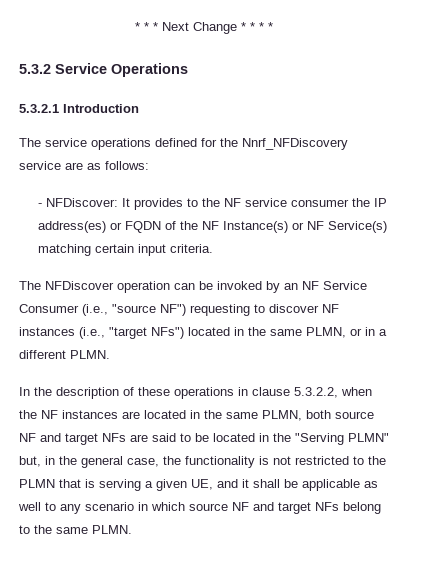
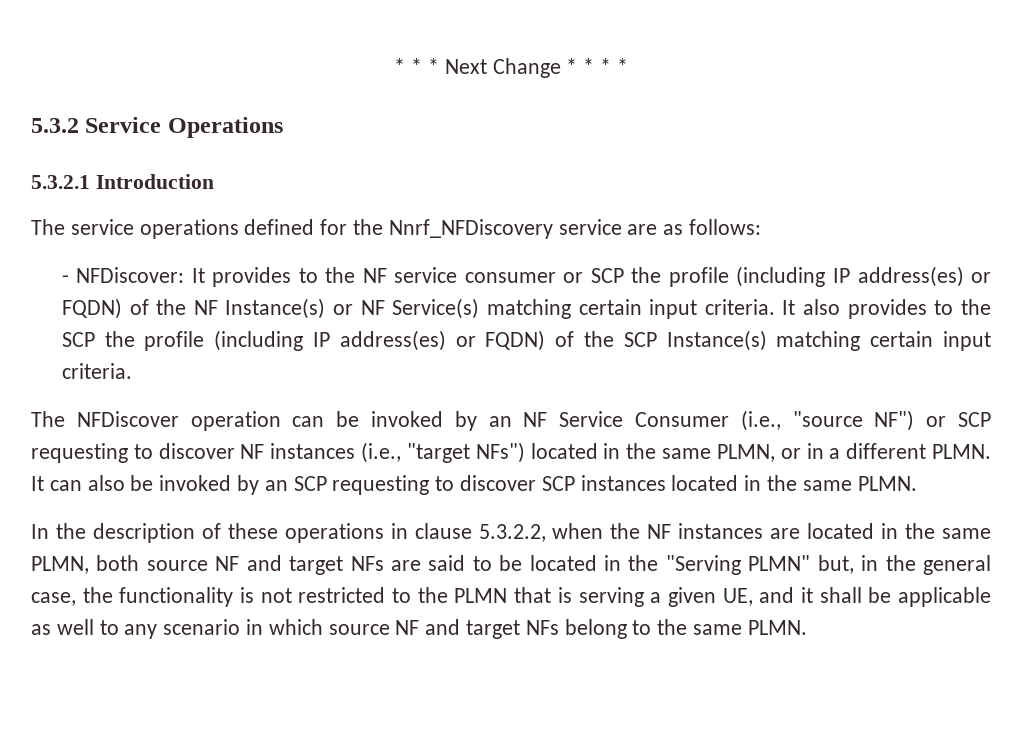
- - NFDiscover: It provides to the NF service consumer the IP address(es) or FQDN of the NF Instance(s) or NF Service(s) matching certain input criteria.
+ - NFDiscover: It provides to the NF service consumer or SCP the profile (including IP address(es) or FQDN) of the NF Instance(s) or NF Service(s) matching certain input criteria. It also provides to the SCP the profile (including IP address(es) or FQDN) of the SCP Instance(s) matching certain input criteria.
- The NFDiscover operation can be invoked by an NF Service Consumer (i.e., "source NF") requesting to discover NF instances (i.e., "target NFs") located in the same PLMN, or in a different PLMN.
+ The NFDiscover operation can be invoked by an NF Service Consumer (i.e., "source NF") or SCP requesting to discover NF instances (i.e., "target NFs") located in the same PLMN, or in a different PLMN. It can also be invoked by an SCP requesting to discover SCP instances located in the same PLMN.

